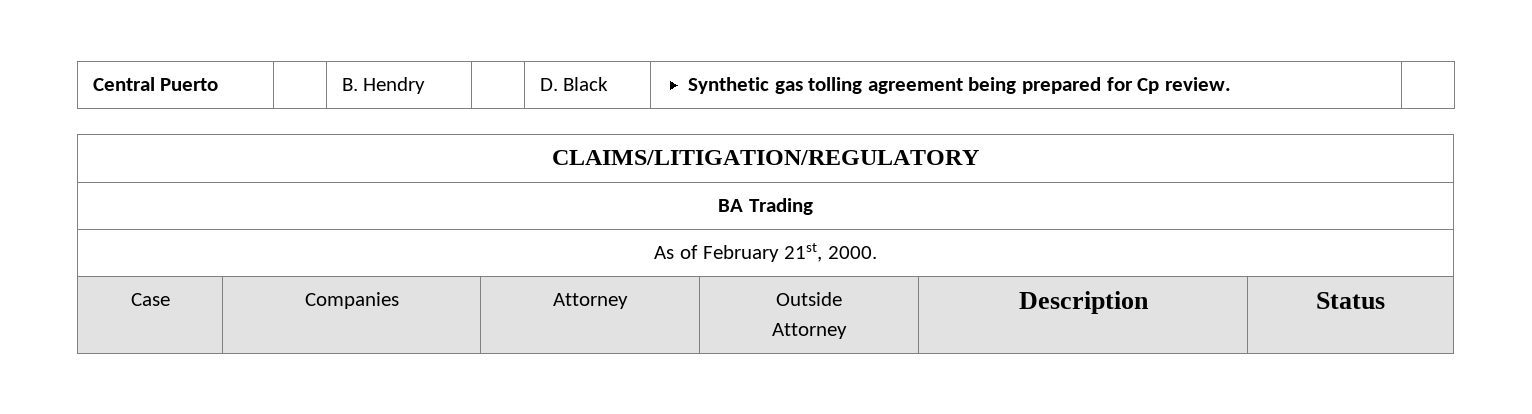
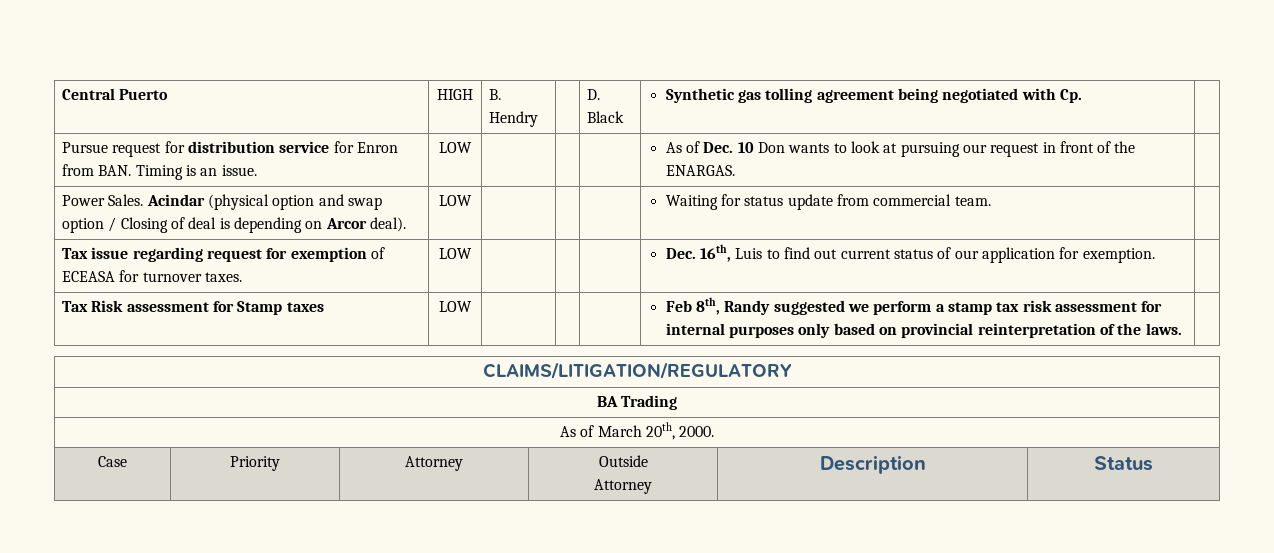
- Central Puerto | | B. Hendry | | D. Black | Synthetic gas tolling agreement being prepared for Cp review. |
+ Central Puerto | HIGH | B. Hendry | | D. Black | Synthetic gas tolling agreement being negotiated with Cp. |
+ Pursue request for distribution service for Enron from BAN. Timing is an issue. | LOW | | | | As of Dec. 10 Don wants to look at pursuing our request in front of the ENARGAS. |
+ Power Sales. Acindar (physical option and swap option / Closing of deal is depending on Arcor deal). | LOW | | | | Waiting for status update from commercial team. |
+ Tax issue regarding request for exemption of ECEASA for turnover taxes. | LOW | | | | Dec. 16th, Luis to find out current status of our application for exemption. |
+ Tax Risk assessment for Stamp taxes | LOW | | | | Feb 8th, Randy suggested we perform a stamp tax risk assessment for internal purposes only based on provincial reinterpretation of the laws. |
- As of February 21st, 2000.
+ As of March 20th, 2000.
- Case | Companies | Attorney | Outside
+ Case | Priority | Attorney | Outside

